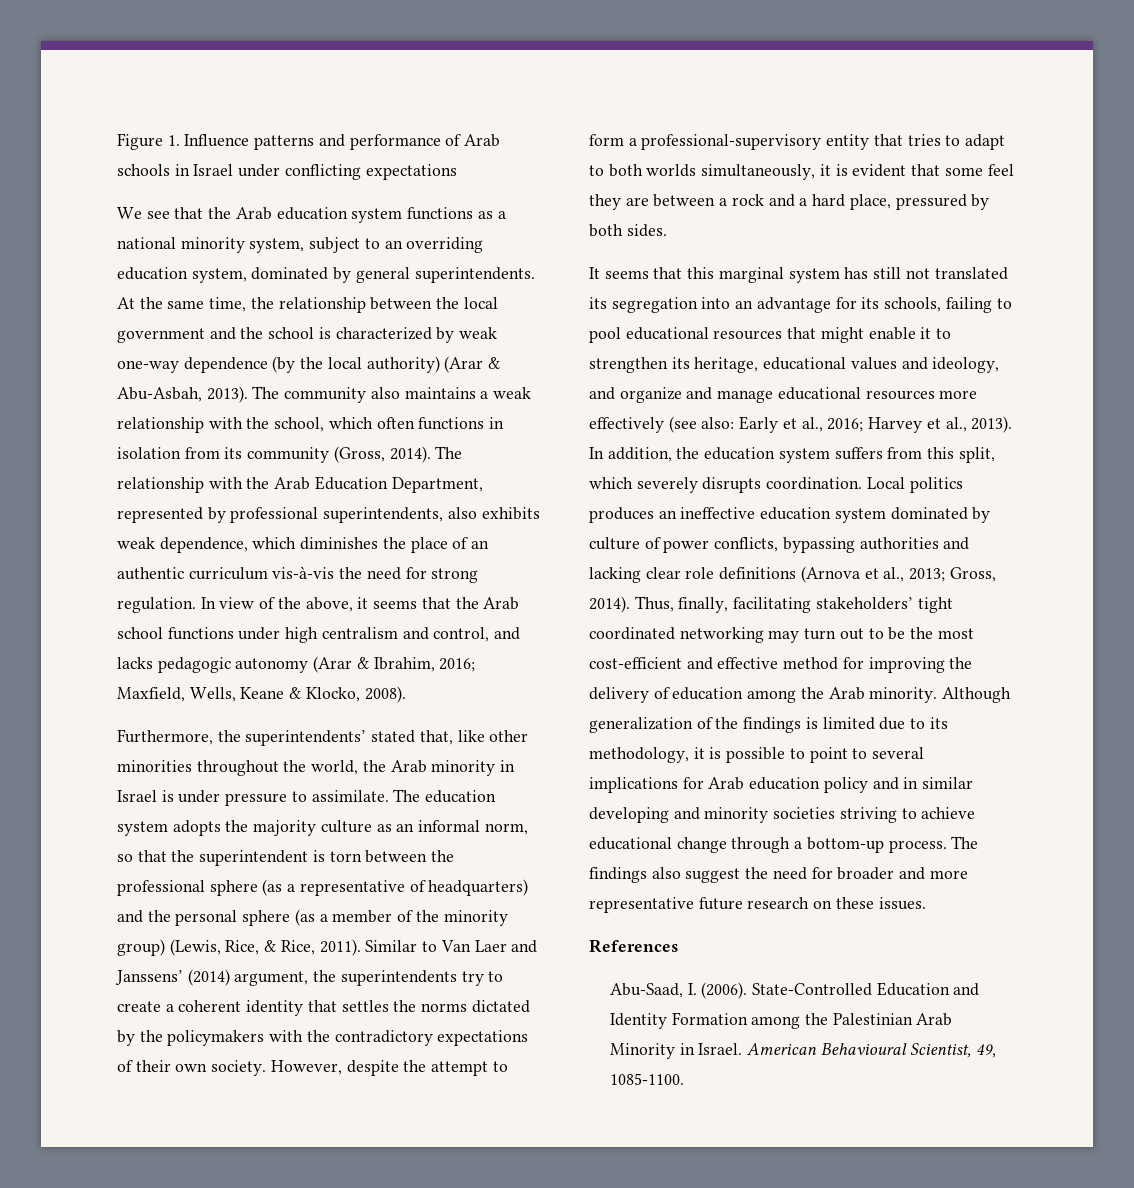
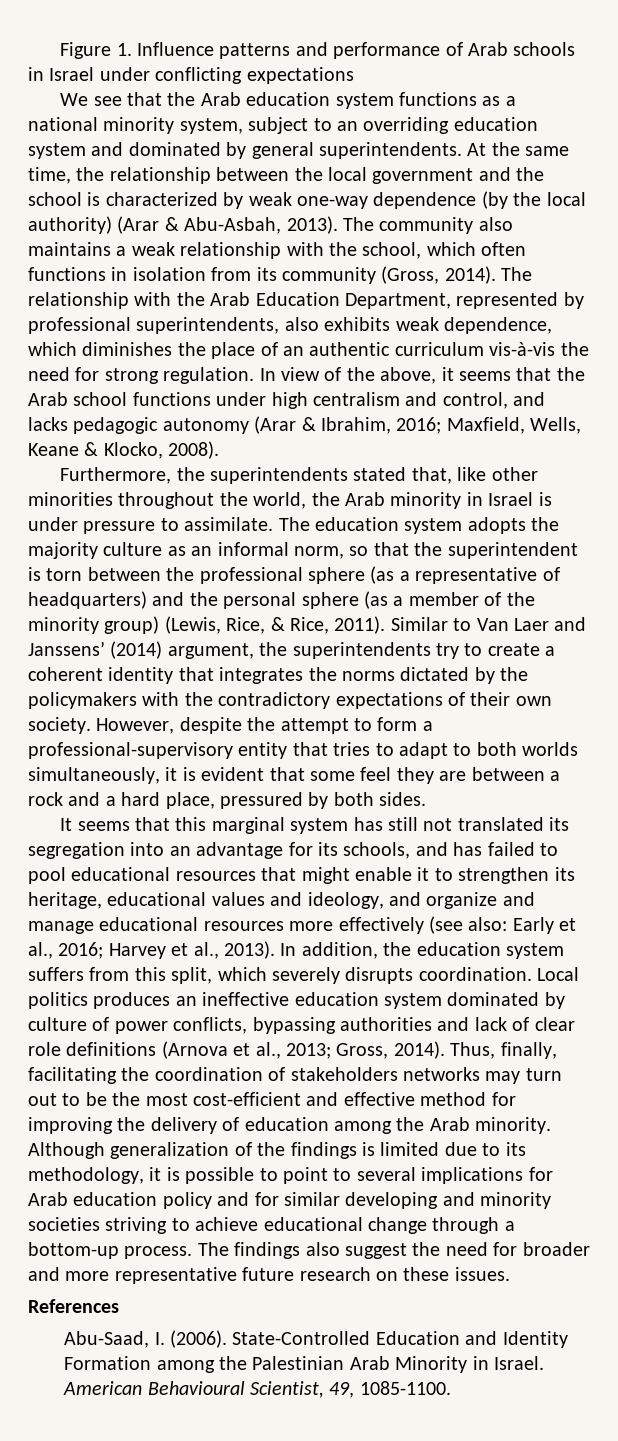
- We see that the Arab education system functions as a national minority system, subject to an overriding education system, dominated by general superintendents.
+ We see that the Arab education system functions as a national minority system, subject to an overriding education system and dominated by general superintendents.
- Furthermore, the superintendents’ stated that, like other minorities throughout the world, the Arab minority in Israel is under pressure to assimilate.
+ Furthermore, the superintendents stated that, like other minorities throughout the world, the Arab minority in Israel is under pressure to assimilate.
- Similar to Van Laer and Janssens’ (2014) argument, the superintendents try to create a coherent identity that settles the norms dictated by the policymakers with the contradictory expectations of their own society.
+ Similar to Van Laer and Janssens’ (2014) argument, the superintendents try to create a coherent identity that integrates the norms dictated by the policymakers with the contradictory expectations of their own society.
- It seems that this marginal system has still not translated its segregation into an advantage for its schools, failing to pool educational resources that might enable it to strengthen its heritage, educational values and ideology, and organize and manage educational resources more effectively (see also: Early et al., 2016; Harvey et al., 2013).
+ It seems that this marginal system has still not translated its segregation into an advantage for its schools, and has failed to pool educational resources that might enable it to strengthen its heritage, educational values and ideology, and organize and manage educational resources more effectively (see also: Early et al., 2016; Harvey et al., 2013).
- Local politics produces an ineffective education system dominated by culture of power conflicts, bypassing authorities and lacking clear role definitions (Arnova et al., 2013; Gross, 2014).
+ Local politics produces an ineffective education system dominated by culture of power conflicts, bypassing authorities and lack of clear role definitions (Arnova et al., 2013; Gross, 2014).
- Thus, finally, facilitating stakeholders’ tight coordinated networking may turn out to be the most cost-efficient and effective method for improving the delivery of education among the Arab minority.
+ Thus, finally, facilitating the coordination of stakeholders networks may turn out to be the most cost-efficient and effective method for improving the delivery of education among the Arab minority.
- Although generalization of the findings is limited due to its methodology, it is possible to point to several implications for Arab education policy and in similar developing and minority societies striving to achieve educational change through a bottom-up process.
+ Although generalization of the findings is limited due to its methodology, it is possible to point to several implications for Arab education policy and for similar developing and minority societies striving to achieve educational change through a bottom-up process.

